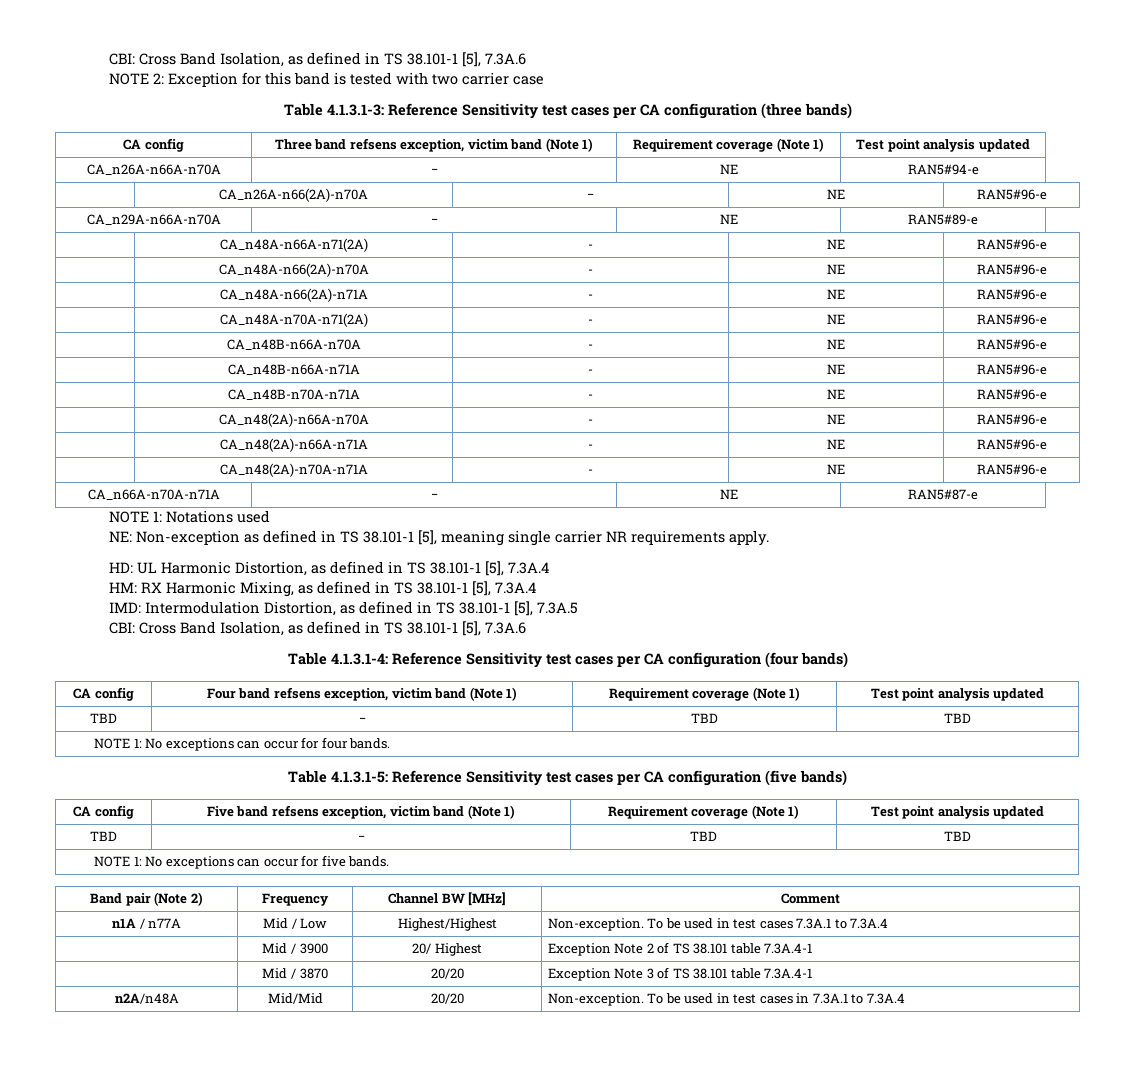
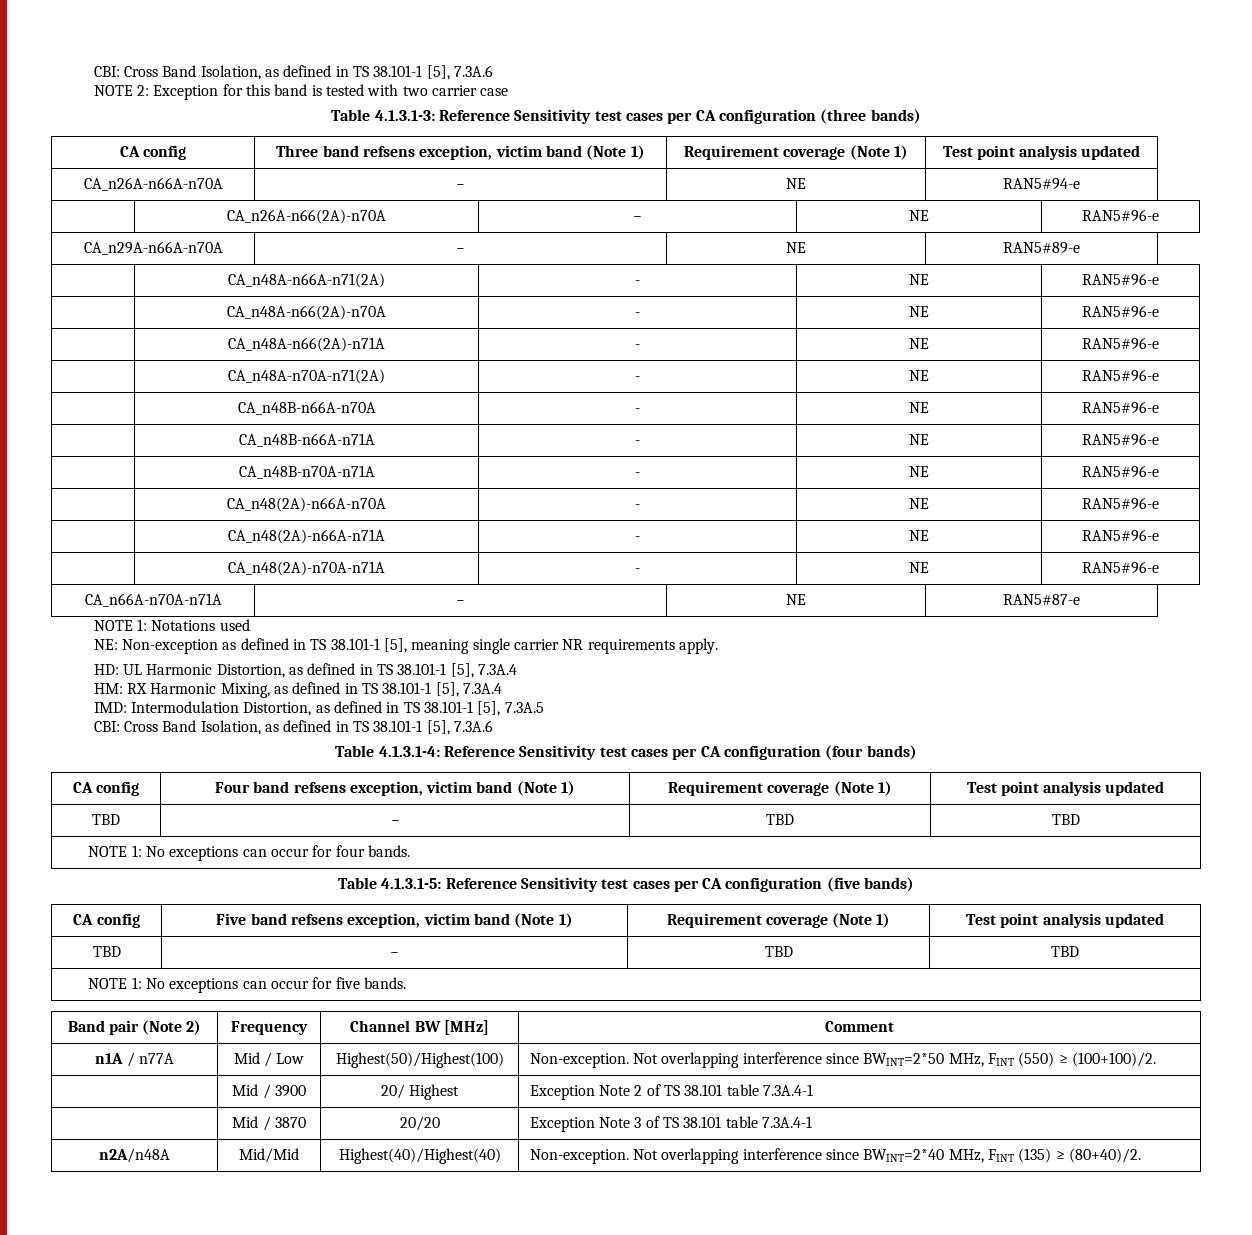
- n1A / n77A | Mid / Low | Highest/Highest | Non-exception. To be used in test cases 7.3A.1 to 7.3A.4
+ n1A / n77A | Mid / Low | Highest(50)/Highest(100) | Non-exception. Not overlapping interference since BWINT=2*50 MHz, FINT (550) ≥ (100+100)/2.
- n2A/n48A | Mid/Mid | 20/20 | Non-exception. To be used in test cases in 7.3A.1 to 7.3A.4
+ n2A/n48A | Mid/Mid | Highest(40)/Highest(40) | Non-exception. Not overlapping interference since BWINT=2*40 MHz, FINT (135) ≥ (80+40)/2.

